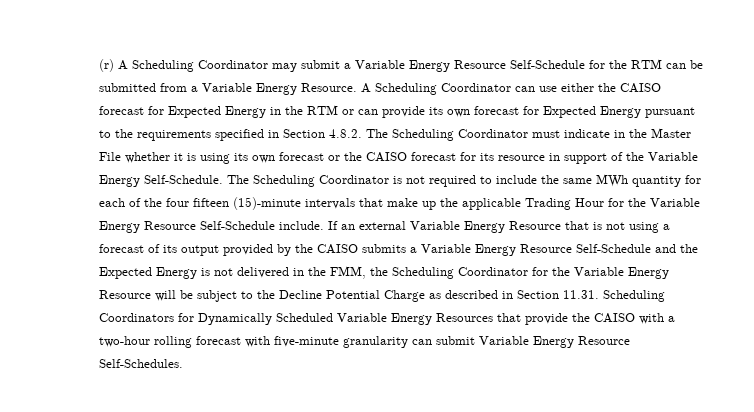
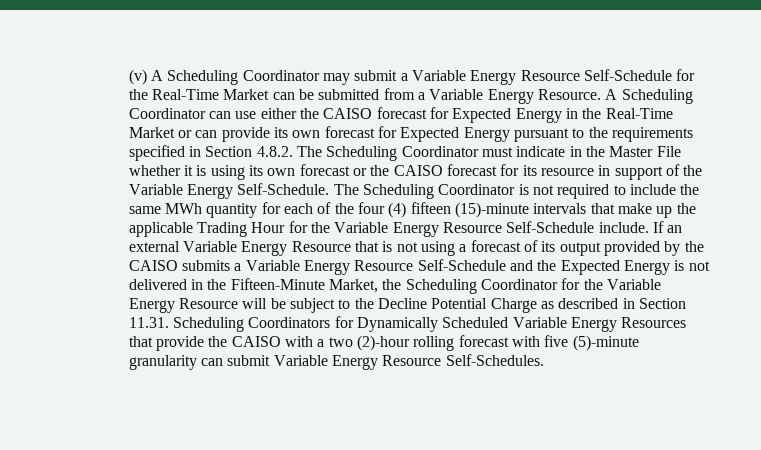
- (r) A Scheduling Coordinator may submit a Variable Energy Resource Self-Schedule for the RTM can be submitted from a Variable Energy Resource.
+ (v) A Scheduling Coordinator may submit a Variable Energy Resource Self-Schedule for the Real-Time Market can be submitted from a Variable Energy Resource.
- A Scheduling Coordinator can use either the CAISO forecast for Expected Energy in the RTM or can provide its own forecast for Expected Energy pursuant to the requirements specified in Section 4.8.2. The Scheduling Coordinator must indicate in the Master File whether it is using its own forecast or the CAISO forecast for its resource in support of the Variable Energy Self-Schedule.
+ A Scheduling Coordinator can use either the CAISO forecast for Expected Energy in the Real-Time Market or can provide its own forecast for Expected Energy pursuant to the requirements specified in Section 4.8.2. The Scheduling Coordinator must indicate in the Master File whether it is using its own forecast or the CAISO forecast for its resource in support of the Variable Energy Self-Schedule.
- The Scheduling Coordinator is not required to include the same MWh quantity for each of the four fifteen (15)-minute intervals that make up the applicable Trading Hour for the Variable Energy Resource Self-Schedule include.
+ The Scheduling Coordinator is not required to include the same MWh quantity for each of the four (4) fifteen (15)-minute intervals that make up the applicable Trading Hour for the Variable Energy Resource Self-Schedule include.
- If an external Variable Energy Resource that is not using a forecast of its output provided by the CAISO submits a Variable Energy Resource Self-Schedule and the Expected Energy is not delivered in the FMM, the Scheduling Coordinator for the Variable Energy Resource will be subject to the Decline Potential Charge as described in Section 11.31. Scheduling Coordinators for Dynamically Scheduled Variable Energy Resources that provide the CAISO with a two-hour rolling forecast with five-minute granularity can submit Variable Energy Resource Self-Schedules.
+ If an external Variable Energy Resource that is not using a forecast of its output provided by the CAISO submits a Variable Energy Resource Self-Schedule and the Expected Energy is not delivered in the Fifteen-Minute Market, the Scheduling Coordinator for the Variable Energy Resource will be subject to the Decline Potential Charge as described in Section 11.31. Scheduling Coordinators for Dynamically Scheduled Variable Energy Resources that provide the CAISO with a two (2)-hour rolling forecast with five (5)-minute granularity can submit Variable Energy Resource Self-Schedules.

